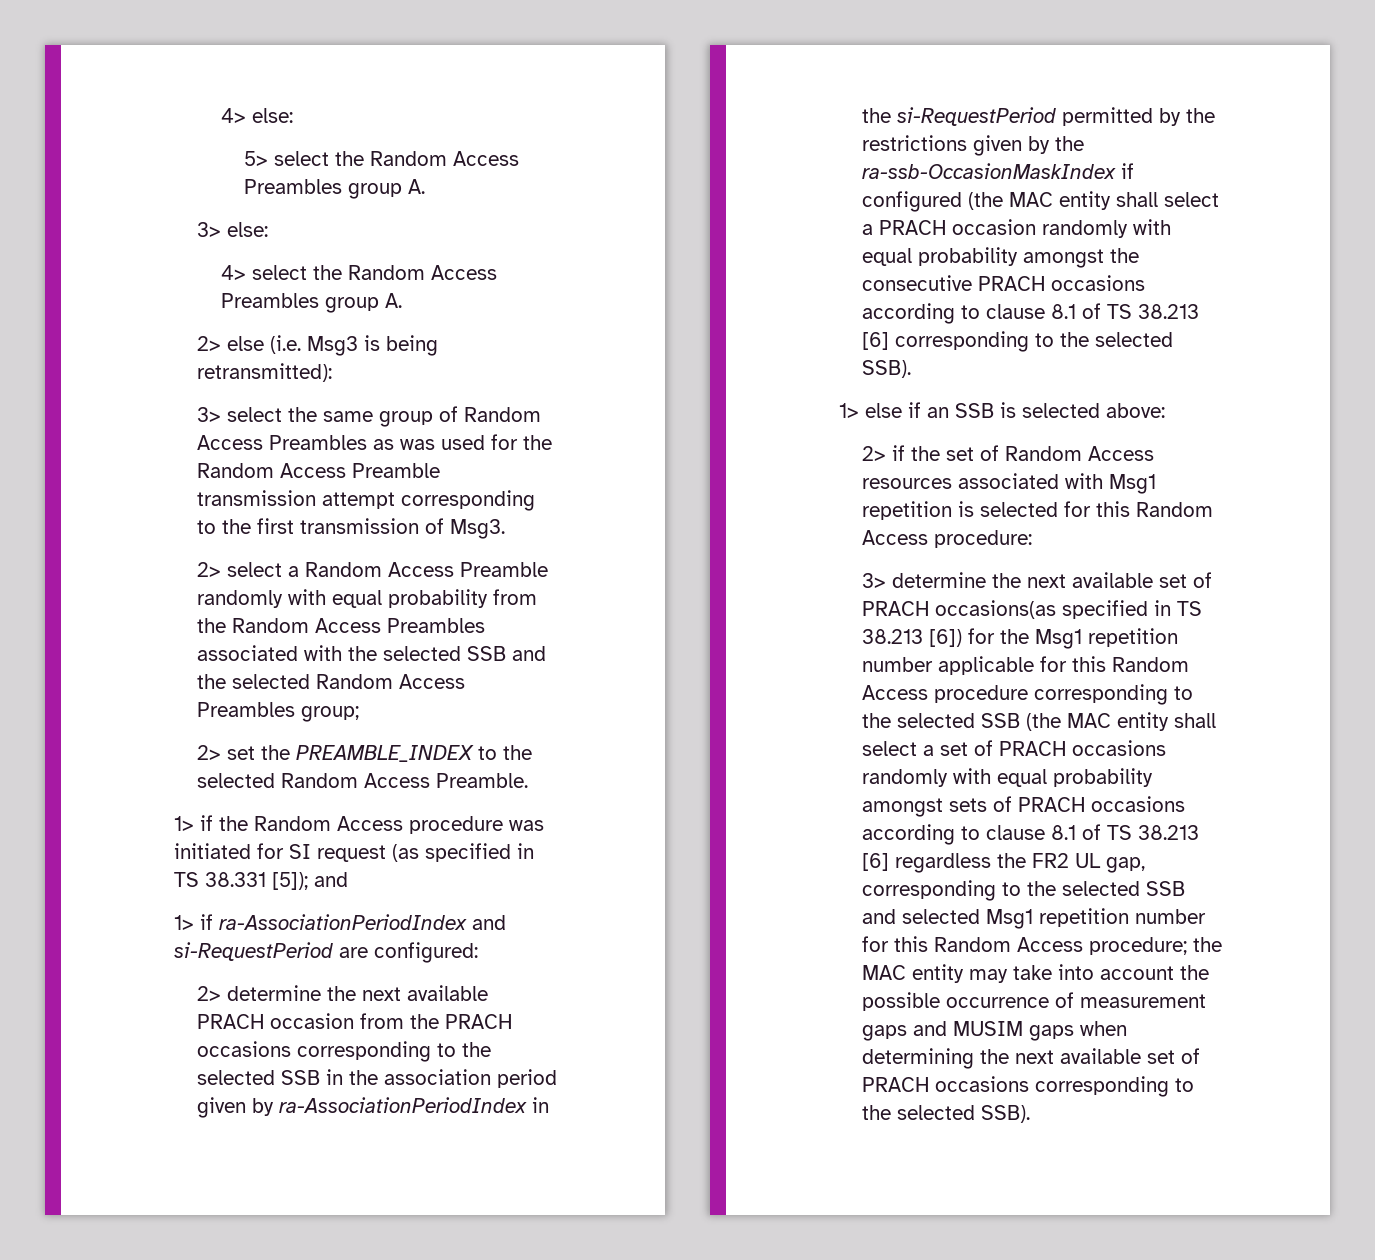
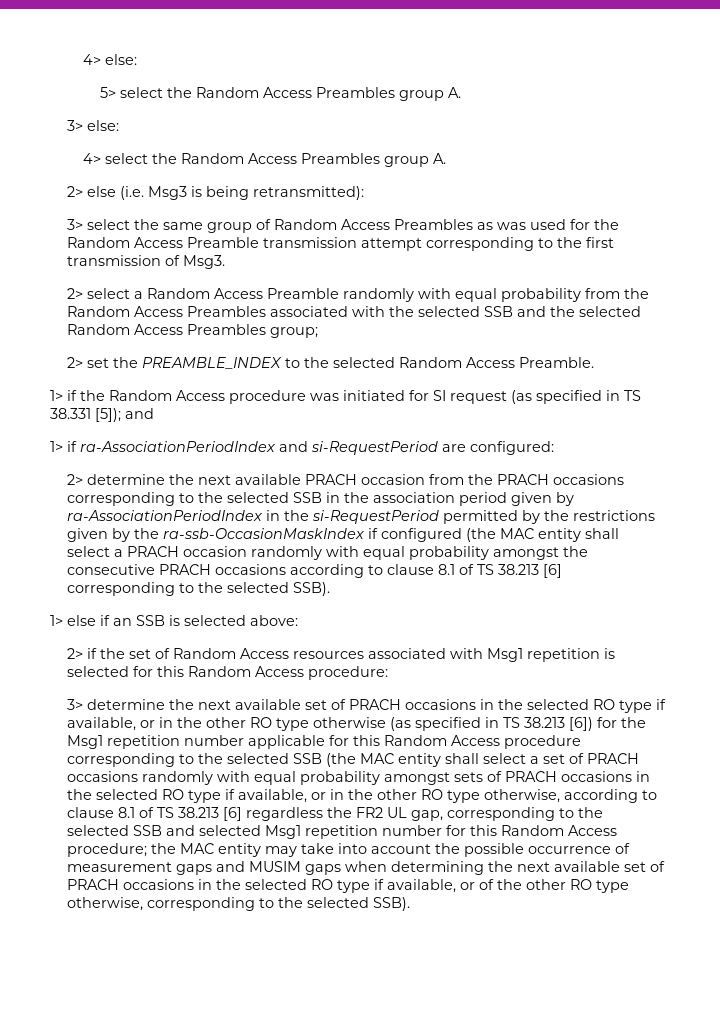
- 3> determine the next available set of PRACH occasions(as specified in TS 38.213 [6]) for the Msg1 repetition number applicable for this Random Access procedure corresponding to the selected SSB (the MAC entity shall select a set of PRACH occasions randomly with equal probability amongst sets of PRACH occasions according to clause 8.1 of TS 38.213 [6] regardless the FR2 UL gap, corresponding to the selected SSB and selected Msg1 repetition number for this Random Access procedure;
+ 3> determine the next available set of PRACH occasions in the selected RO type if available, or in the other RO type otherwise (as specified in TS 38.213 [6]) for the Msg1 repetition number applicable for this Random Access procedure corresponding to the selected SSB (the MAC entity shall select a set of PRACH occasions randomly with equal probability amongst sets of PRACH occasions in the selected RO type if available, or in the other RO type otherwise, according to clause 8.1 of TS 38.213 [6] regardless the FR2 UL gap, corresponding to the selected SSB and selected Msg1 repetition number for this Random Access procedure;
- the MAC entity may take into account the possible occurrence of measurement gaps and MUSIM gaps when determining the next available set of PRACH occasions corresponding to the selected SSB).
+ the MAC entity may take into account the possible occurrence of measurement gaps and MUSIM gaps when determining the next available set of PRACH occasions in the selected RO type if available, or of the other RO type otherwise, corresponding to the selected SSB).

